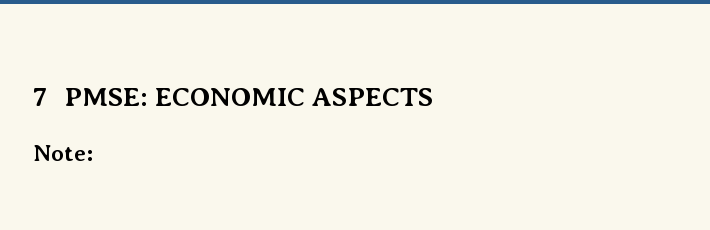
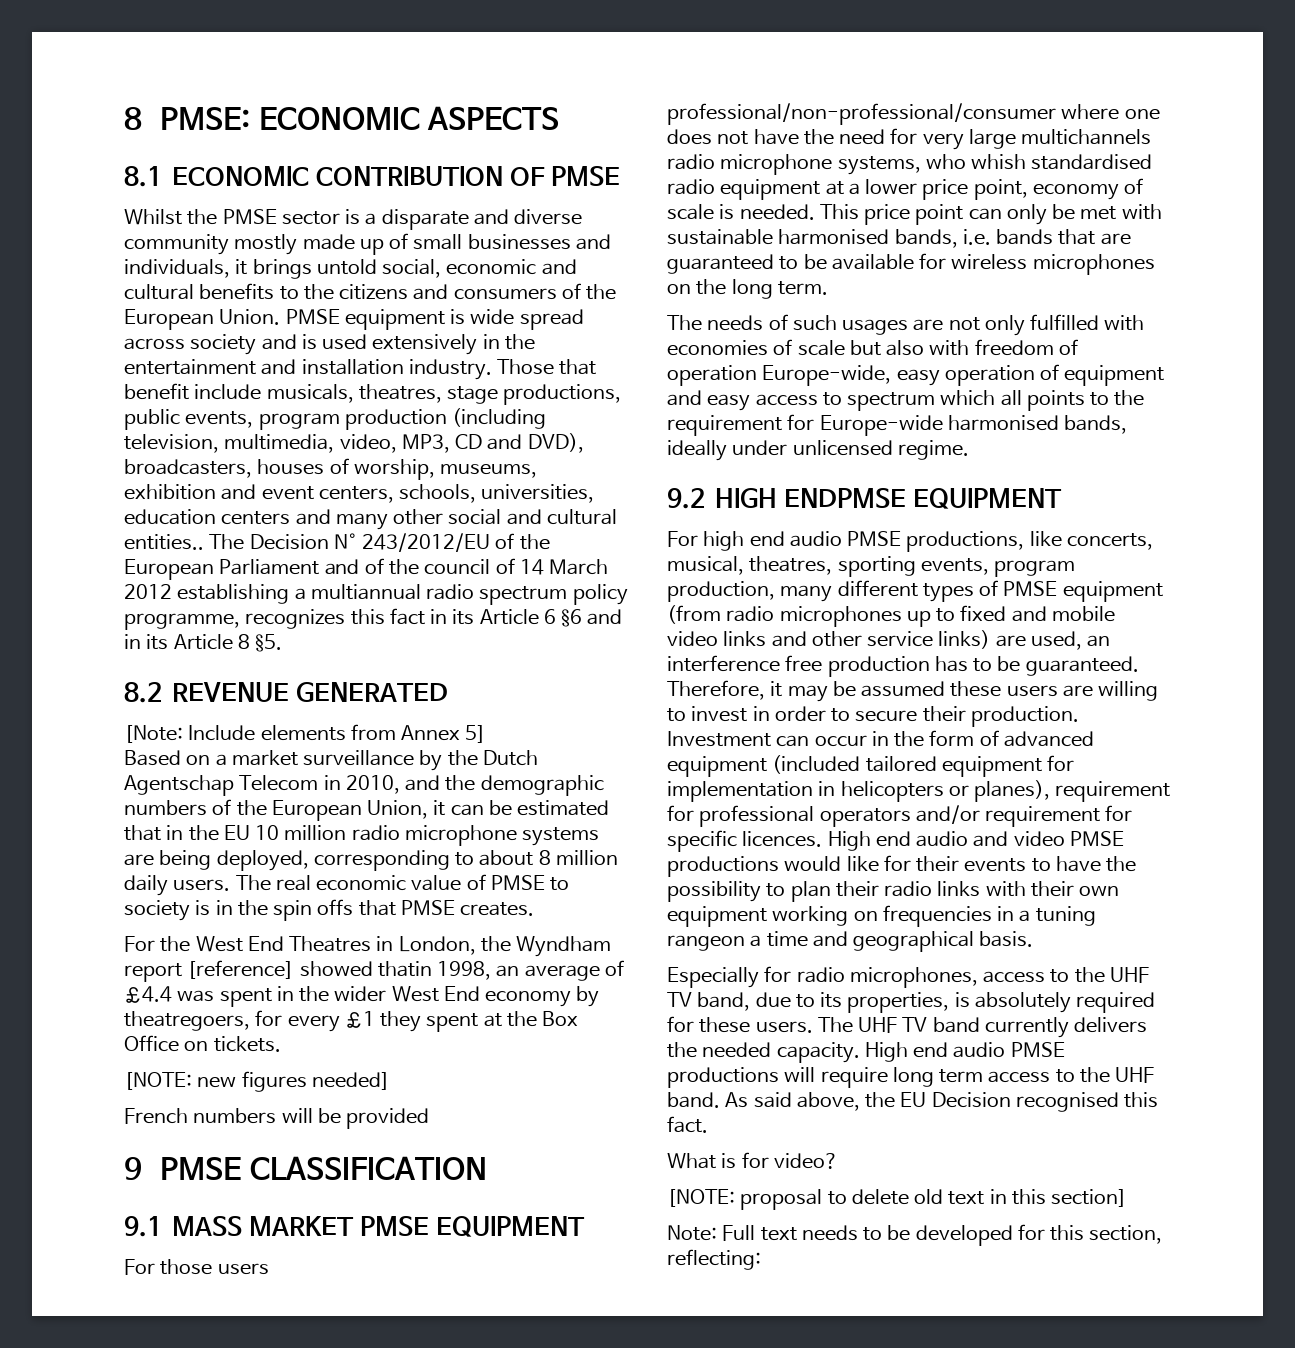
- 7 PMSE: ECONOMIC ASPECTS
+ 8 PMSE: ECONOMIC ASPECTS
- Note:
+ 8.1 ECONOMIC CONTRIBUTION OF PMSE
+ Whilst the PMSE sector is a disparate and diverse community mostly made up of small businesses and individuals, it brings untold social, economic and cultural benefits to the citizens and consumers of the European Union. PMSE equipment is wide spread across society and is used extensively in the entertainment and installation industry. Those that benefit include musicals, theatres, stage productions, public events, program production (including television, multimedia, video, MP3, CD and DVD), broadcasters, houses of worship, museums, exhibition and event centers, schools, universities, education centers and many other social and cultural entities.. The Decision N° 243/2012/EU of the European Parliament and of the council of 14 March 2012 establishing a multiannual radio spectrum policy programme, recognizes this fact in its Article 6 §6 and in its Article 8 §5.
+ 8.2 REVENUE GENERATED
+ [Note: Include elements from Annex 5]
+ Based on a market surveillance by the Dutch Agentschap Telecom in 2010, and the demographic numbers of the European Union, it can be estimated that in the EU 10 million radio microphone systems are being deployed, corresponding to about 8 million daily users. The real economic value of PMSE to society is in the spin offs that PMSE creates.
+ For the West End Theatres in London, the Wyndham report [reference] showed thatin 1998, an average of £4.4 was spent in the wider West End economy by theatregoers, for every £1 they spent at the Box Office on tickets.
+ [NOTE: new figures needed]
+ French numbers will be provided
+ 9 PMSE CLASSIFICATION
+ 9.1 MASS MARKET PMSE EQUIPMENT
+ For those users professional/non-professional/consumer where one does not have the need for very large multichannels radio microphone systems, who whish standardised radio equipment at a lower price point, economy of scale is needed. This price point can only be met with sustainable harmonised bands, i.e. bands that are guaranteed to be available for wireless microphones on the long term.
+ The needs of such usages are not only fulfilled with economies of scale but also with freedom of operation Europe-wide, easy operation of equipment and easy access to spectrum which all points to the requirement for Europe-wide harmonised bands, ideally under unlicensed regime.
+ 9.2 HIGH ENDPMSE EQUIPMENT
+ For high end audio PMSE productions, like concerts, musical, theatres, sporting events, program production, many different types of PMSE equipment (from radio microphones up to fixed and mobile video links and other service links) are used, an interference free production has to be guaranteed. Therefore, it may be assumed these users are willing to invest in order to secure their production. Investment can occur in the form of advanced equipment (included tailored equipment for implementation in helicopters or planes), requirement for professional operators and/or requirement for specific licences. High end audio and video PMSE productions would like for their events to have the possibility to plan their radio links with their own equipment working on frequencies in a tuning rangeon a time and geographical basis.
+ Especially for radio microphones, access to the UHF TV band, due to its properties, is absolutely required for these users. The UHF TV band currently delivers the needed capacity. High end audio PMSE productions will require long term access to the UHF band. As said above, the EU Decision recognised this fact.
+ What is for video?
+ [NOTE: proposal to delete old text in this section]
+ Note: Full text needs to be developed for this section, reflecting:

